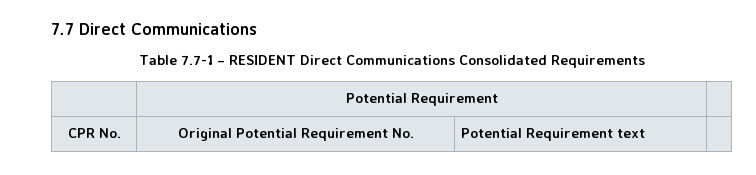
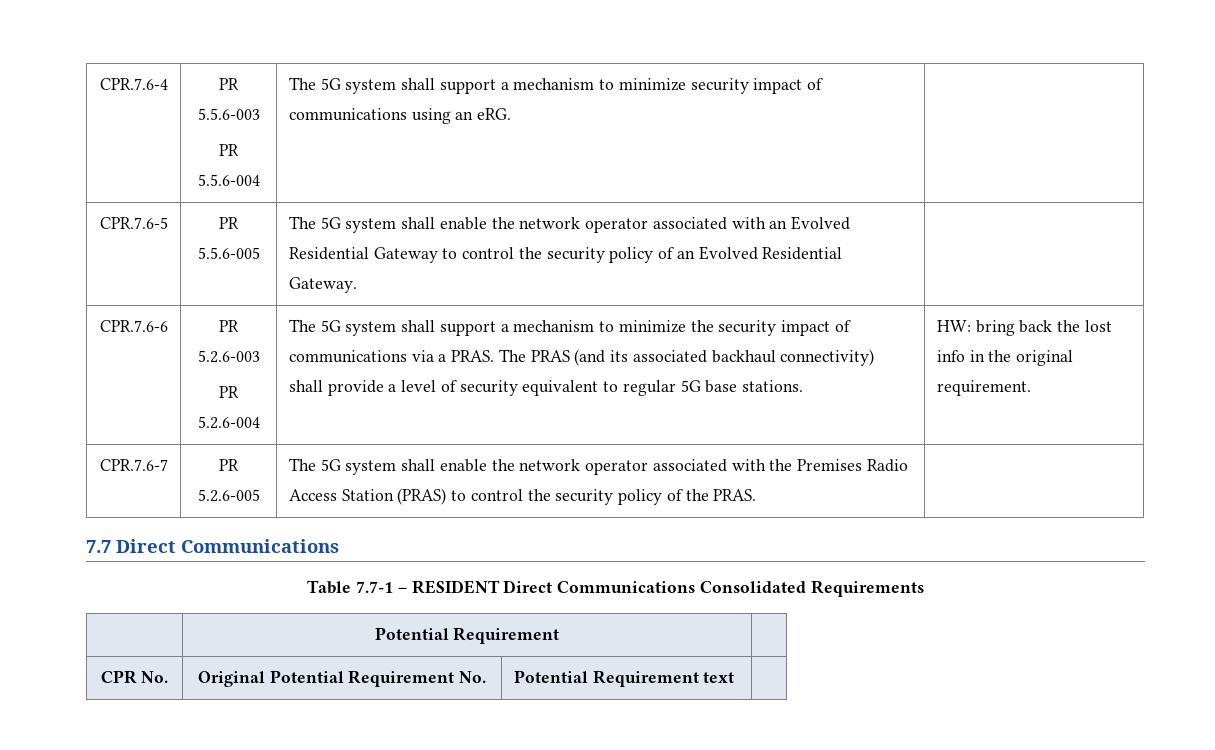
+ CPR.7.6-4 | PR 5.5.6-003
+ PR 5.5.6-004 | The 5G system shall support a mechanism to minimize security impact of communications using an eRG. |
+ CPR.7.6-5 | PR 5.5.6-005 | The 5G system shall enable the network operator associated with an Evolved Residential Gateway to control the security policy of an Evolved Residential Gateway. |
+ CPR.7.6-6 | PR 5.2.6-003
+ PR 5.2.6-004 | The 5G system shall support a mechanism to minimize the security impact of communications via a PRAS. The PRAS (and its associated backhaul connectivity) shall provide a level of security equivalent to regular 5G base stations. | HW: bring back the lost info in the original requirement.
+ CPR.7.6-7 | PR 5.2.6-005 | The 5G system shall enable the network operator associated with the Premises Radio Access Station (PRAS) to control the security policy of the PRAS. |

